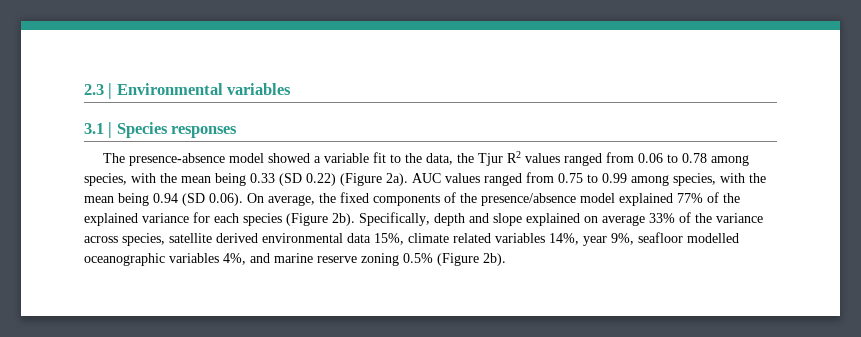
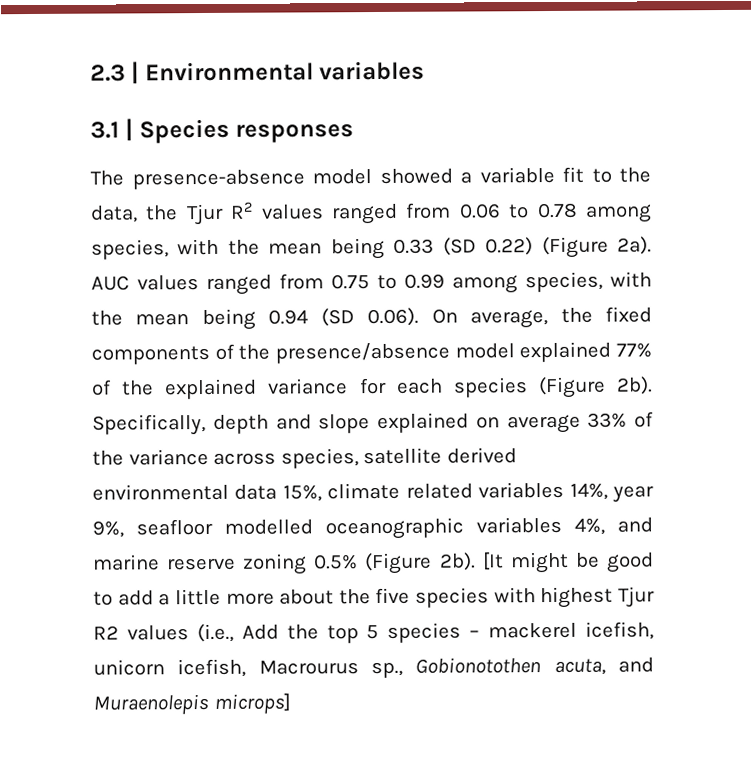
+ [It might be good to add a little more about the five species with highest Tjur R2 values (i.e., Add the top 5 species – mackerel icefish, unicorn icefish, Macrourus sp., Gobionotothen acuta, and Muraenolepis microps]

